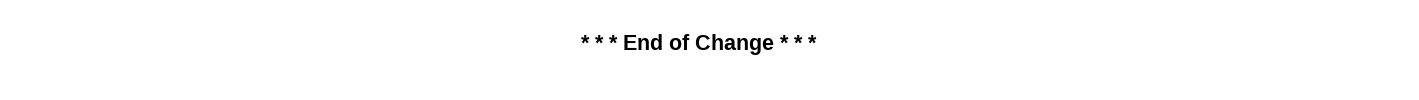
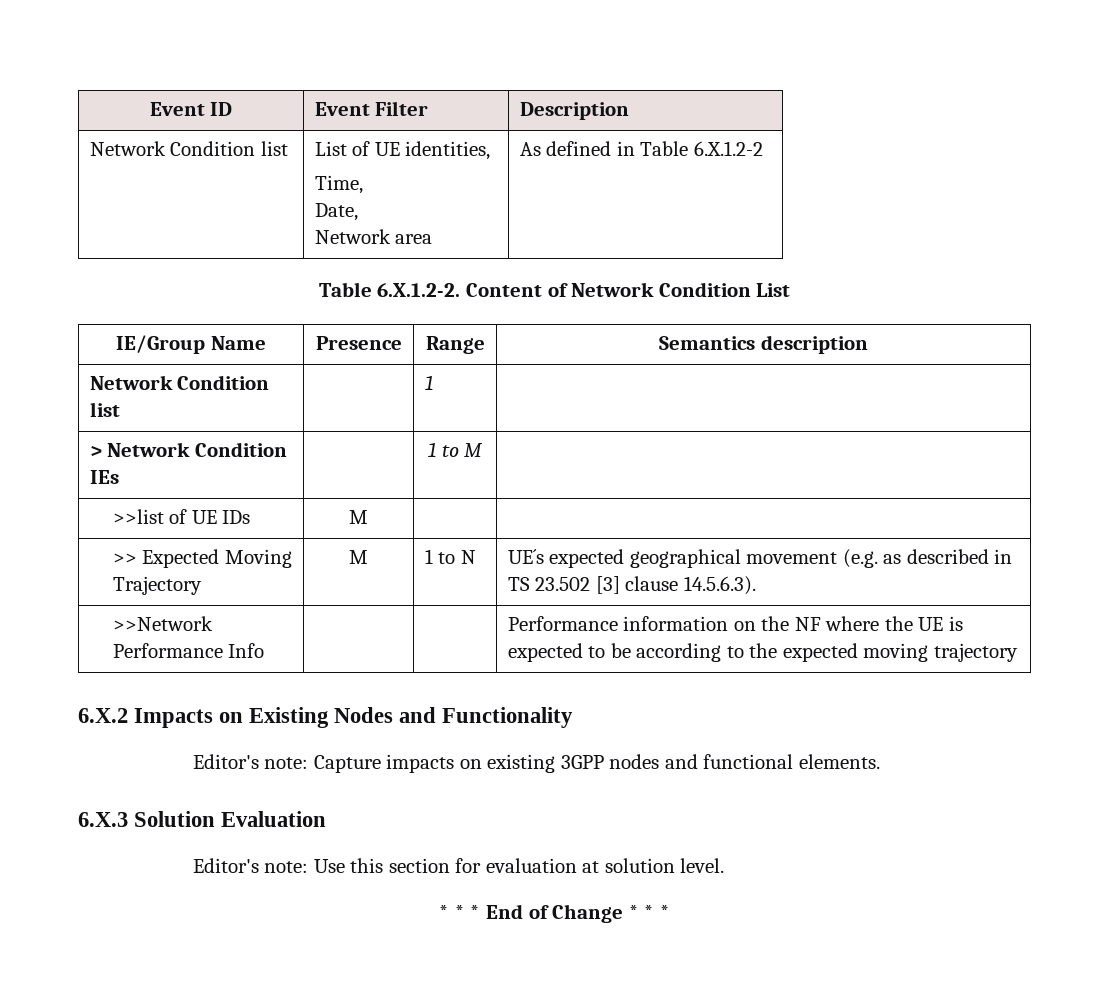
+ Event ID | Event Filter | Description
+ Network Condition list | List of UE identities,
+ Time,
+ Date,
+ Network area | As defined in Table 6.X.1.2-2
+ Table 6.X.1.2-2. Content of Network Condition List
+ IE/Group Name | Presence | Range | Semantics description
+ Network Condition list | | 1 |
+ > Network Condition IEs | | 1 to M |
+ >>list of UE IDs | M | |
+ >> Expected Moving Trajectory | M | 1 to N | UE´s expected geographical movement (e.g. as described in TS 23.502 [3] clause 14.5.6.3).
+ >>Network Performance Info | | | Performance information on the NF where the UE is expected to be according to the expected moving trajectory
+ 6.X.2 Impacts on Existing Nodes and Functionality
+ Editor's note: Capture impacts on existing 3GPP nodes and functional elements.
+ 6.X.3 Solution Evaluation
+ Editor's note: Use this section for evaluation at solution level.

